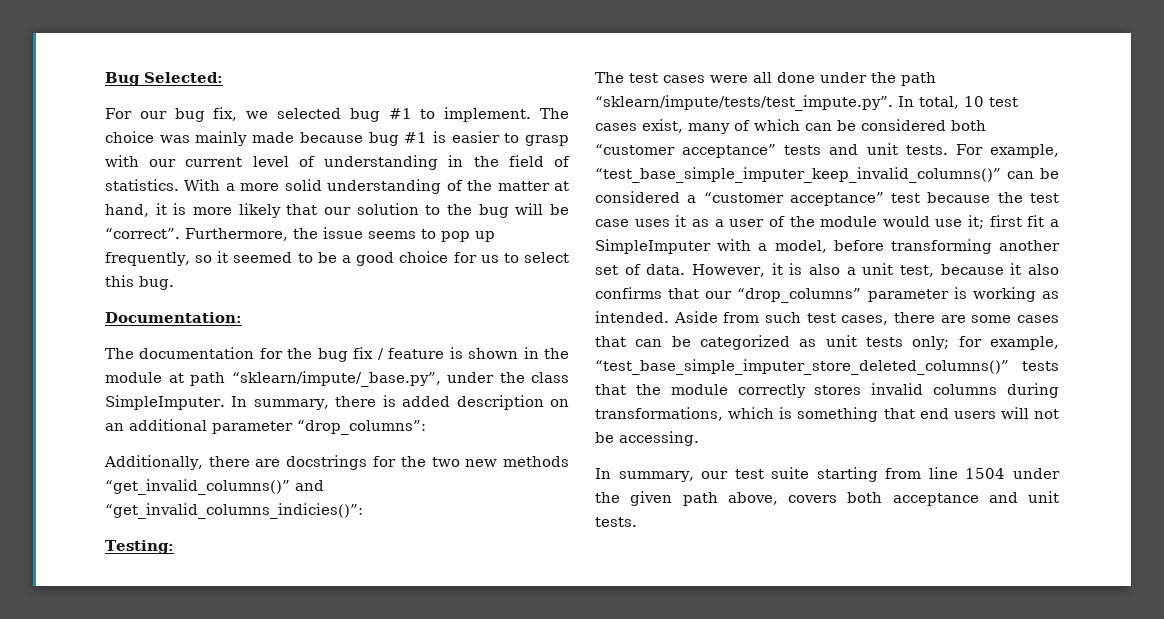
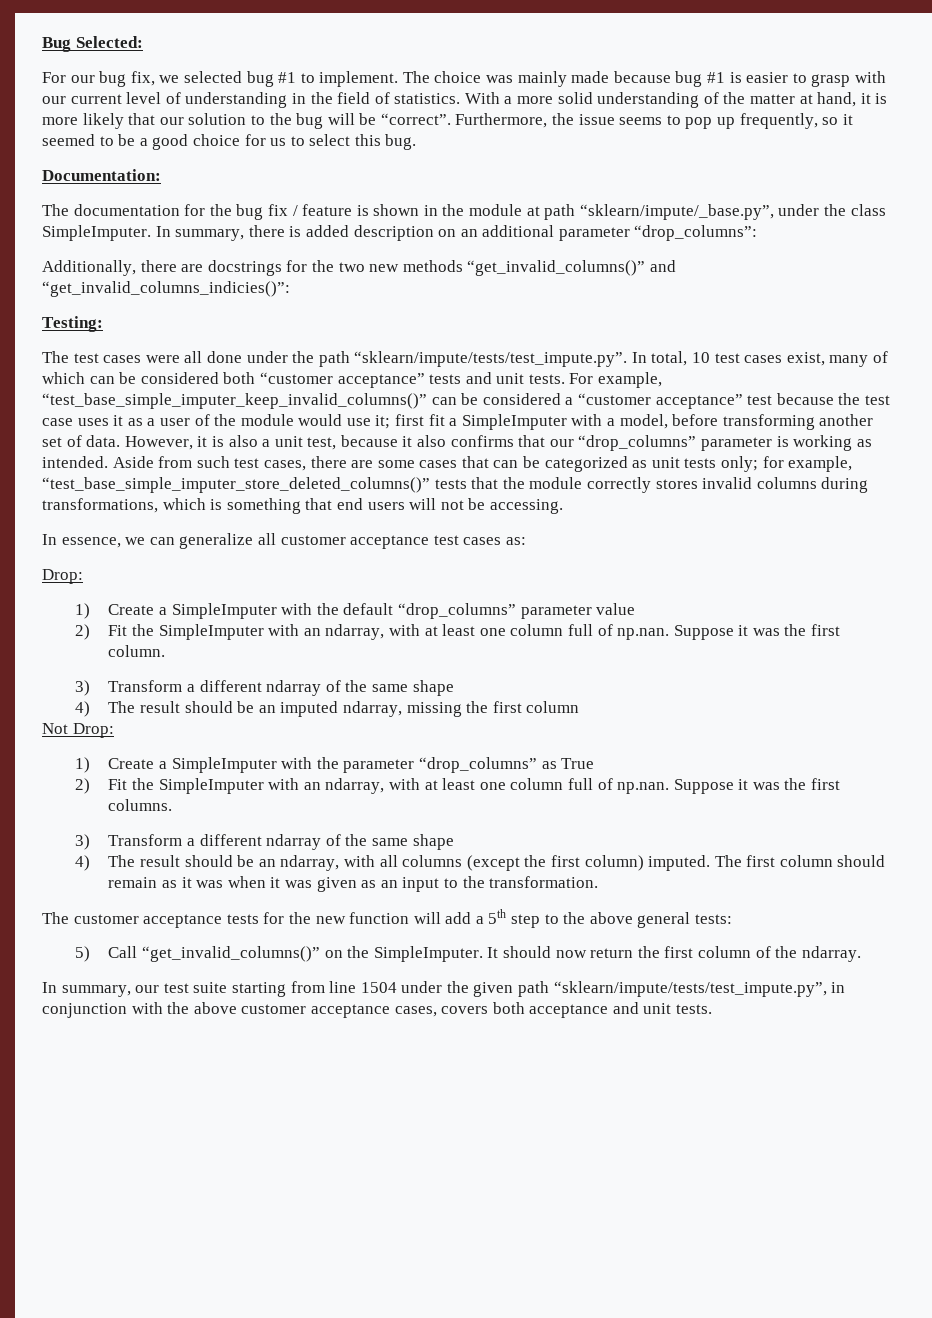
+ In essence, we can generalize all customer acceptance test cases as:
+ Drop:
+ 1) Create a SimpleImputer with the default “drop_columns” parameter value
+ 2) Fit the SimpleImputer with an ndarray, with at least one column full of np.nan. Suppose it was the first column.
+ 3) Transform a different ndarray of the same shape
+ 4) The result should be an imputed ndarray, missing the first column
+ Not Drop:
+ 1) Create a SimpleImputer with the parameter “drop_columns” as True
+ 2) Fit the SimpleImputer with an ndarray, with at least one column full of np.nan. Suppose it was the first columns.
+ 3) Transform a different ndarray of the same shape
+ 4) The result should be an ndarray, with all columns (except the first column) imputed. The first column should remain as it was when it was given as an input to the transformation.
+ The customer acceptance tests for the new function will add a 5th step to the above general tests:
+ 5) Call “get_invalid_columns()” on the SimpleImputer. It should now return the first column of the ndarray.
- In summary, our test suite starting from line 1504 under the given path above, covers both acceptance and unit tests.
+ In summary, our test suite starting from line 1504 under the given path “sklearn/impute/tests/test_impute.py”, in conjunction with the above customer acceptance cases, covers both acceptance and unit tests.

